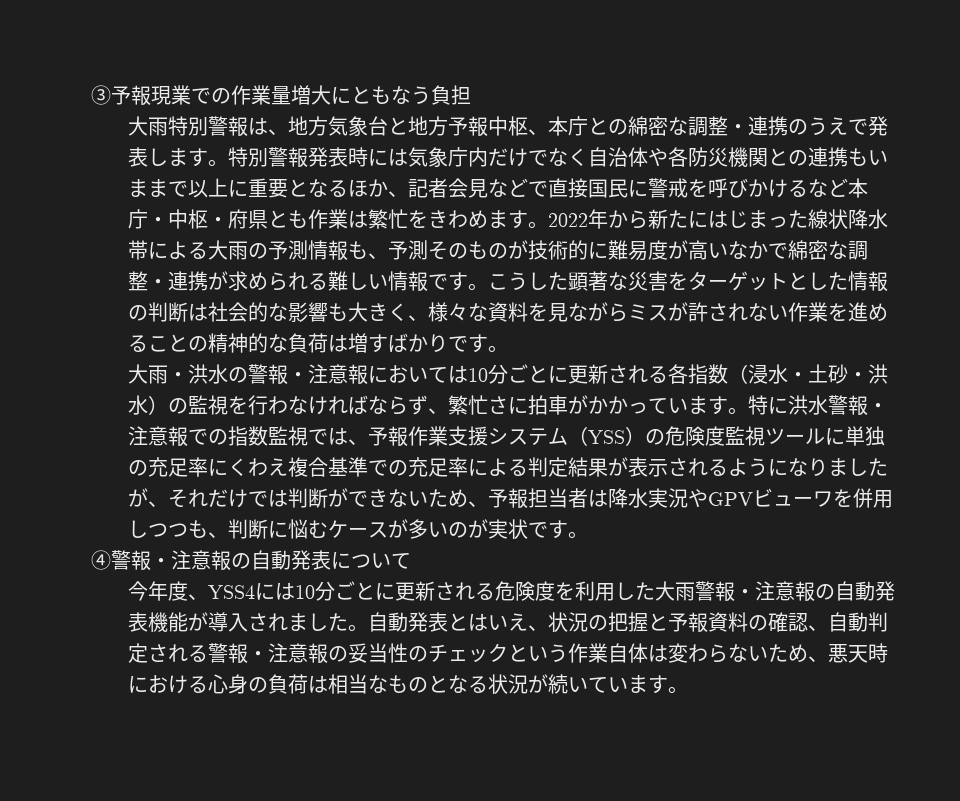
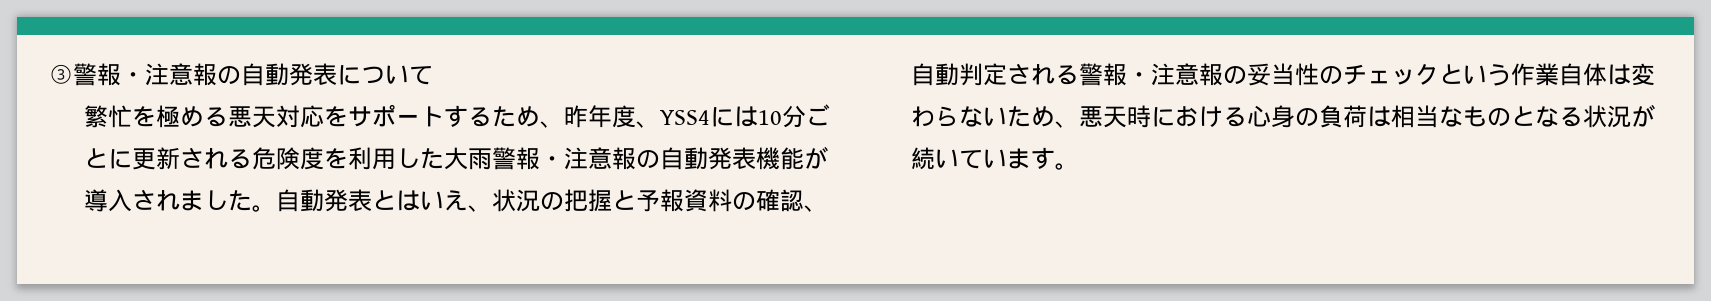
- ③予報現業での作業量増大にともなう負担
- 大雨特別警報は、地方気象台と地方予報中枢、本庁との綿密な調整・連携のうえで発表します。特別警報発表時には気象庁内だけでなく自治体や各防災機関との連携もいままで以上に重要となるほか、記者会見などで直接国民に警戒を呼びかけるなど本庁・中枢・府県とも作業は繁忙をきわめます。2022年から新たにはじまった線状降水帯による大雨の予測情報も、予測そのものが技術的に難易度が高いなかで綿密な調整・連携が求められる難しい情報です。こうした顕著な災害をターゲットとした情報の判断は社会的な影響も大きく、様々な資料を見ながらミスが許されない作業を進めることの精神的な負荷は増すばかりです。
- 大雨・洪水の警報・注意報においては10分ごとに更新される各指数（浸水・土砂・洪水）の監視を行わなければならず、繁忙さに拍車がかかっています。特に洪水警報・注意報での指数監視では、予報作業支援システム（YSS）の危険度監視ツールに単独の充足率にくわえ複合基準での充足率による判定結果が表示されるようになりましたが、それだけでは判断ができないため、予報担当者は降水実況やGPVビューワを併用しつつも、判断に悩むケースが多いのが実状です。
- ④警報・注意報の自動発表について
+ ③警報・注意報の自動発表について
- 今年度、YSS4には10分ごとに更新される危険度を利用した大雨警報・注意報の自動発表機能が導入されました。
+ 繁忙を極める悪天対応をサポートするため、昨年度、YSS4には10分ごとに更新される危険度を利用した大雨警報・注意報の自動発表機能が導入されました。

